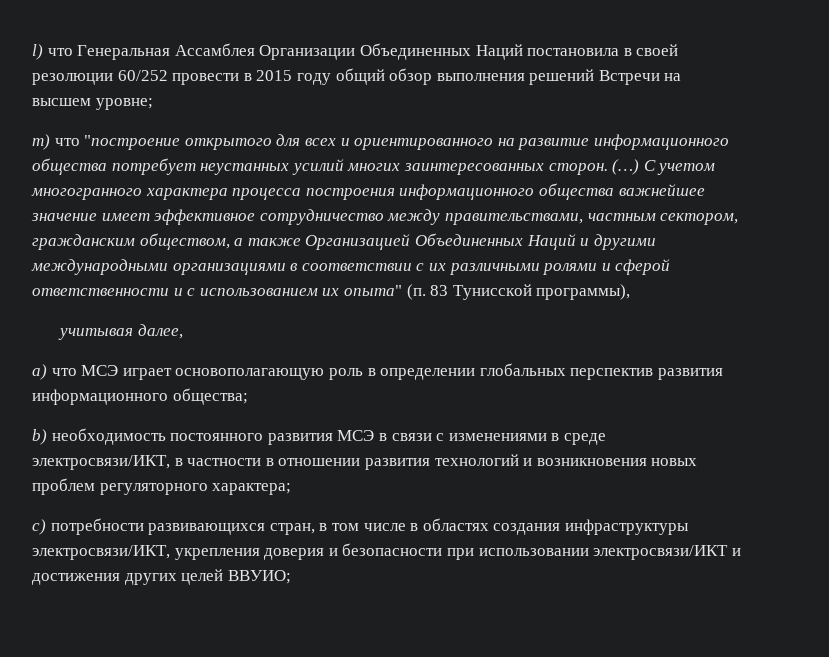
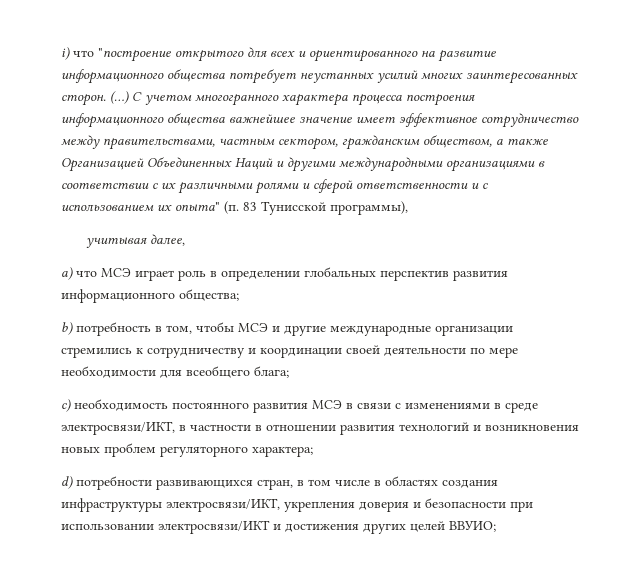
- l) что Генеральная Ассамблея Организации Объединенных Наций постановила в своей резолюции 60/252 провести в 2015 году общий обзор выполнения решений Встречи на высшем уровне;
- m) что "построение открытого для всех и ориентированного на развитие информационного общества потребует неустанных усилий многих заинтересованных сторон.
+ i) что "построение открытого для всех и ориентированного на развитие информационного общества потребует неустанных усилий многих заинтересованных сторон.
- а) что МСЭ играет основополагающую роль в определении глобальных перспектив развития информационного общества;
+ а) что МСЭ играет роль в определении глобальных перспектив развития информационного общества;
- b) необходимость постоянного развития МСЭ в связи с изменениями в среде электросвязи/ИКТ, в частности в отношении развития технологий и возникновения новых проблем регуляторного характера;
+ b) потребность в том, чтобы МСЭ и другие международные организации стремились к сотрудничеству и координации своей деятельности по мере необходимости для всеобщего блага;
+ c) необходимость постоянного развития МСЭ в связи с изменениями в среде электросвязи/ИКТ, в частности в отношении развития технологий и возникновения новых проблем регуляторного характера;
- с) потребности развивающихся стран, в том числе в областях создания инфраструктуры электросвязи/ИКТ, укрепления доверия и безопасности при использовании электросвязи/ИКТ и достижения других целей ВВУИО;
+ d) потребности развивающихся стран, в том числе в областях создания инфраструктуры электросвязи/ИКТ, укрепления доверия и безопасности при использовании электросвязи/ИКТ и достижения других целей ВВУИО;

